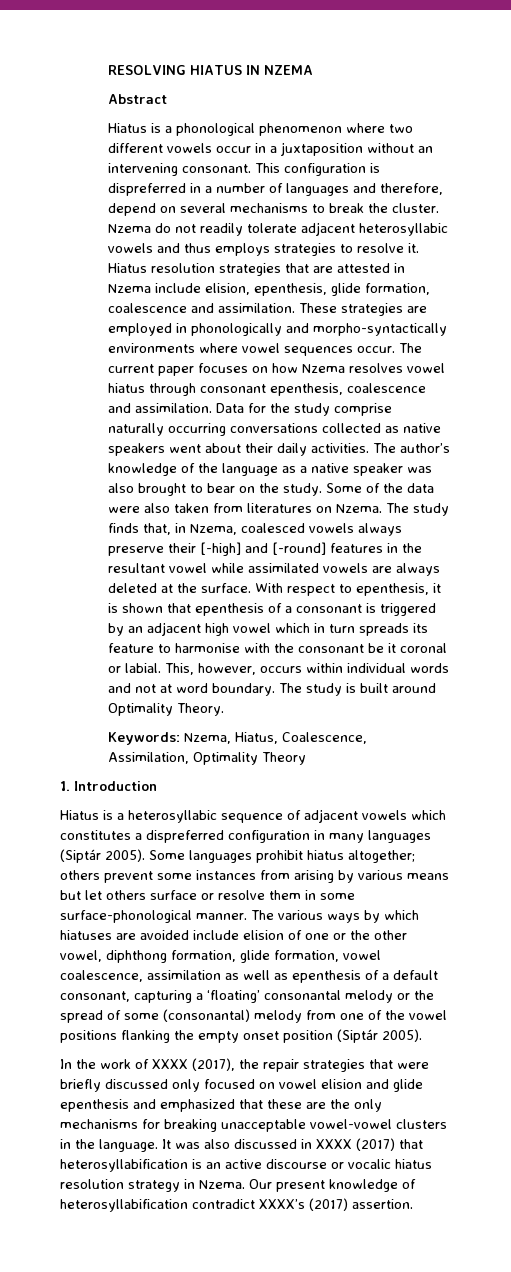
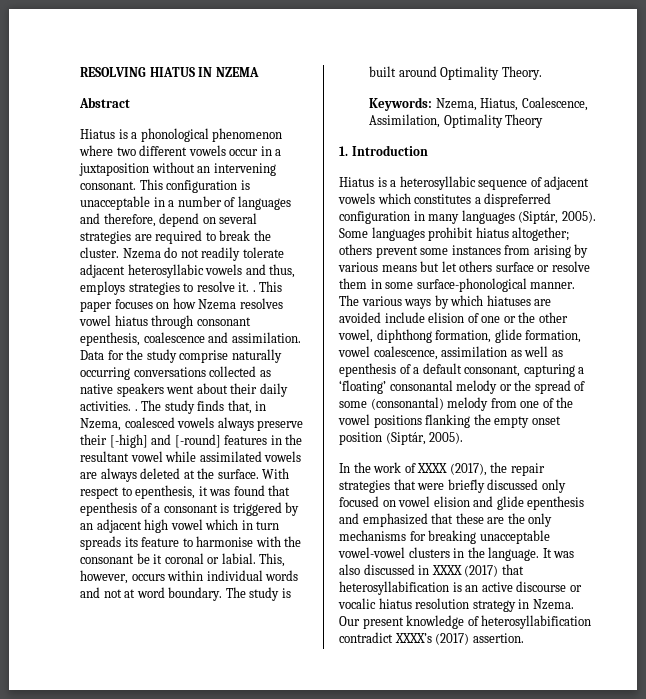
- This configuration is dispreferred in a number of languages and therefore, depend on several mechanisms to break the cluster.
+ This configuration is unacceptable in a number of languages and therefore, depend on several strategies are required to break the cluster.
- Nzema do not readily tolerate adjacent heterosyllabic vowels and thus employs strategies to resolve it. Hiatus resolution strategies that are attested in Nzema include elision, epenthesis, glide formation, coalescence and assimilation. These strategies are employed in phonologically and morpho-syntactically environments where vowel sequences occur. The current paper focuses on how Nzema resolves vowel hiatus through consonant epenthesis, coalescence and assimilation.
+ Nzema do not readily tolerate adjacent heterosyllabic vowels and thus, employs strategies to resolve it. . This paper focuses on how Nzema resolves vowel hiatus through consonant epenthesis, coalescence and assimilation.
- Data for the study comprise naturally occurring conversations collected as native speakers went about their daily activities. The author’s knowledge of the language as a native speaker was also brought to bear on the study. Some of the data were also taken from literatures on Nzema.
+ Data for the study comprise naturally occurring conversations collected as native speakers went about their daily activities. .
- With respect to epenthesis, it is shown that epenthesis of a consonant is triggered by an adjacent high vowel which in turn spreads its feature to harmonise with the consonant be it coronal or labial.
+ With respect to epenthesis, it was found that epenthesis of a consonant is triggered by an adjacent high vowel which in turn spreads its feature to harmonise with the consonant be it coronal or labial.
- Hiatus is a heterosyllabic sequence of adjacent vowels which constitutes a dispreferred configuration in many languages (Siptár 2005).
+ Hiatus is a heterosyllabic sequence of adjacent vowels which constitutes a dispreferred configuration in many languages (Siptár, 2005).
- The various ways by which hiatuses are avoided include elision of one or the other vowel, diphthong formation, glide formation, vowel coalescence, assimilation as well as epenthesis of a default consonant, capturing a ‘floating’ consonantal melody or the spread of some (consonantal) melody from one of the vowel positions flanking the empty onset position (Siptár 2005).
+ The various ways by which hiatuses are avoided include elision of one or the other vowel, diphthong formation, glide formation, vowel coalescence, assimilation as well as epenthesis of a default consonant, capturing a ‘floating’ consonantal melody or the spread of some (consonantal) melody from one of the vowel positions flanking the empty onset position (Siptár, 2005).

